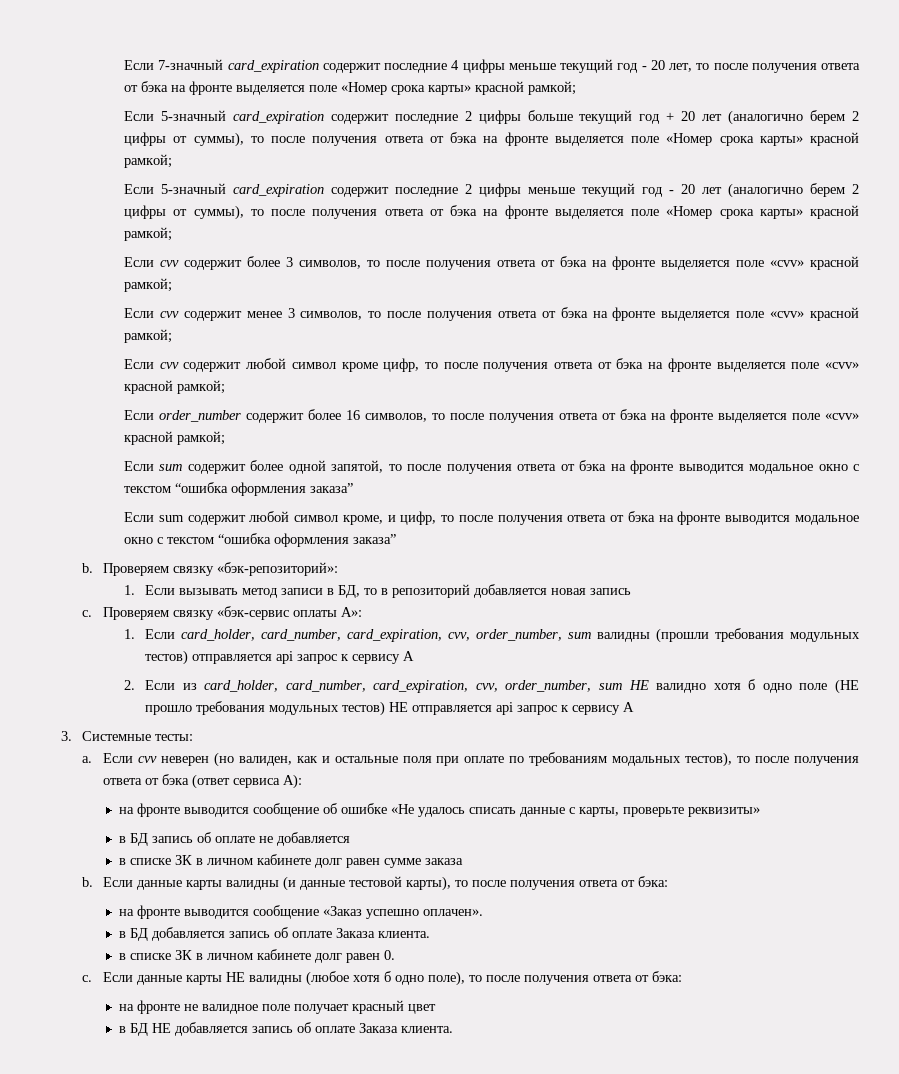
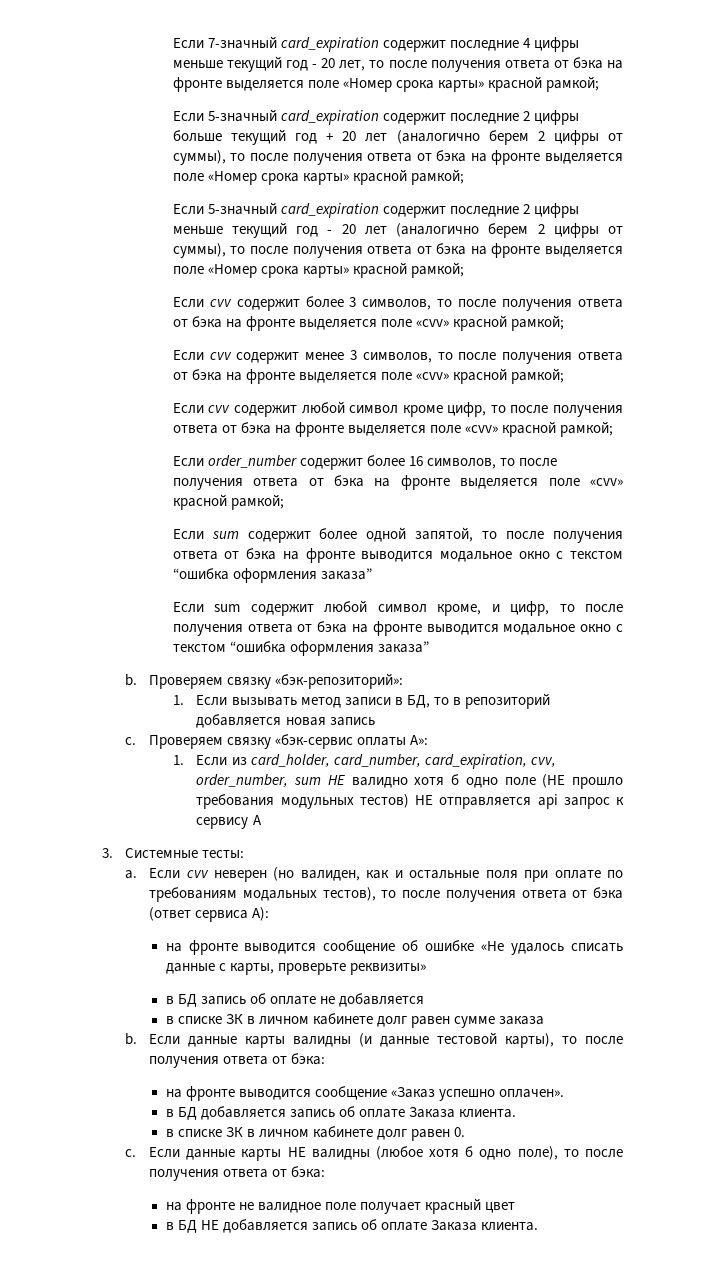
- 1. Если card_holder, card_number, card_expiration, cvv, order_number, sum валидны (прошли требования модульных тестов) отправляется api запрос к сервису А
- 2. Если из card_holder, card_number, card_expiration, cvv, order_number, sum НЕ валидно хотя б одно поле (НЕ прошло требования модульных тестов) НЕ отправляется api запрос к сервису А
+ 1. Если из card_holder, card_number, card_expiration, cvv, order_number, sum НЕ валидно хотя б одно поле (НЕ прошло требования модульных тестов) НЕ отправляется api запрос к сервису А

